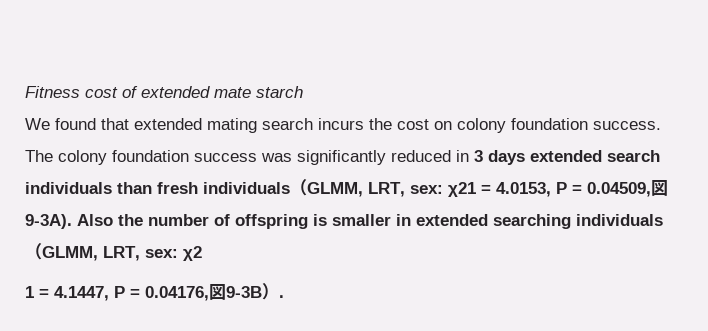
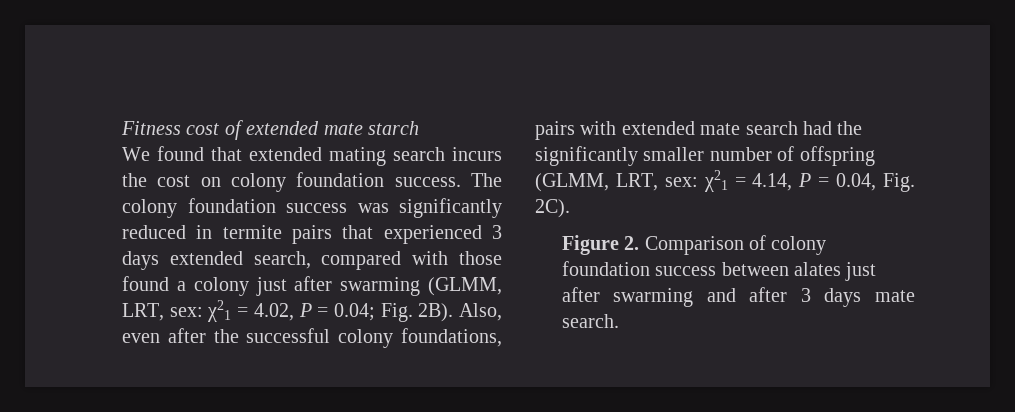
- The colony foundation success was significantly reduced in 3 days extended search individuals than fresh individuals（GLMM, LRT, sex: χ21 = 4.0153, P = 0.04509,図9-3A). Also the number of offspring is smaller in extended searching individuals（GLMM, LRT, sex: χ2
- 1 = 4.1447, P = 0.04176,図9-3B）.
+ The colony foundation success was significantly reduced in termite pairs that experienced 3 days extended search, compared with those found a colony just after swarming (GLMM, LRT, sex: χ21 = 4.02, P = 0.04; Fig. 2B). Also, even after the successful colony foundations, pairs with extended mate search had the significantly smaller number of offspring (GLMM, LRT, sex: χ21 = 4.14, P = 0.04, Fig. 2C).
+ Figure 2. Comparison of colony foundation success between alates just after swarming and after 3 days mate search.

